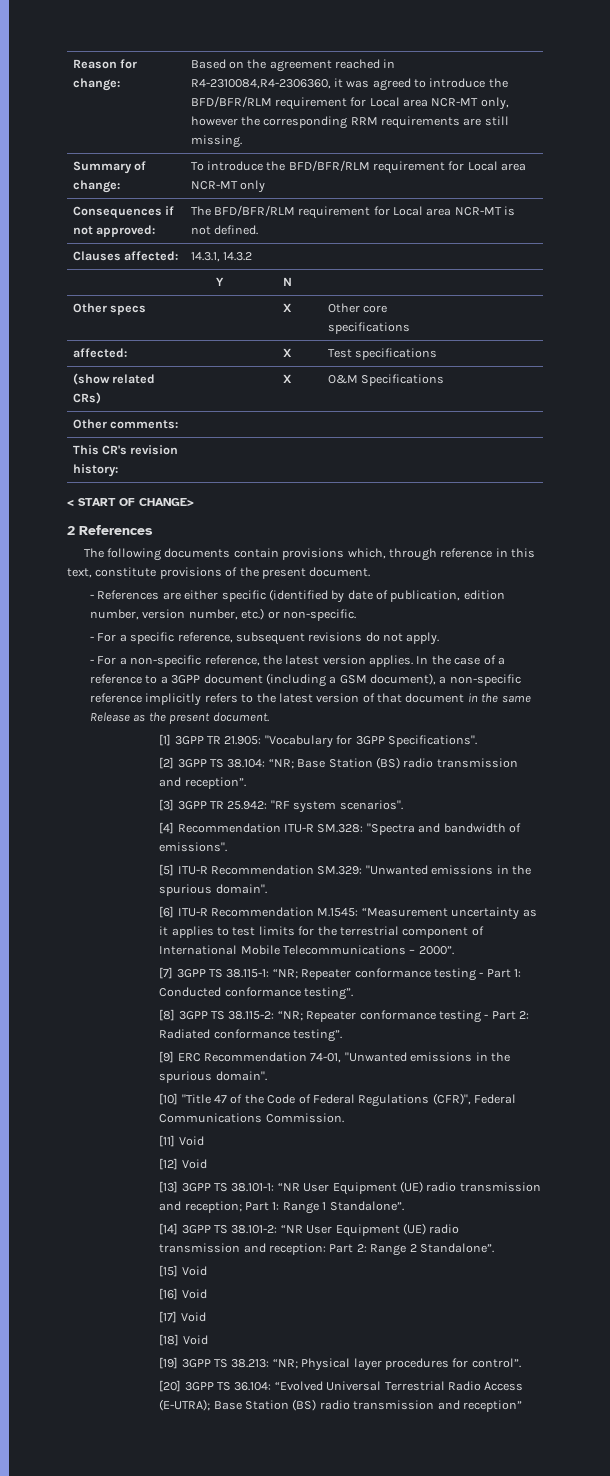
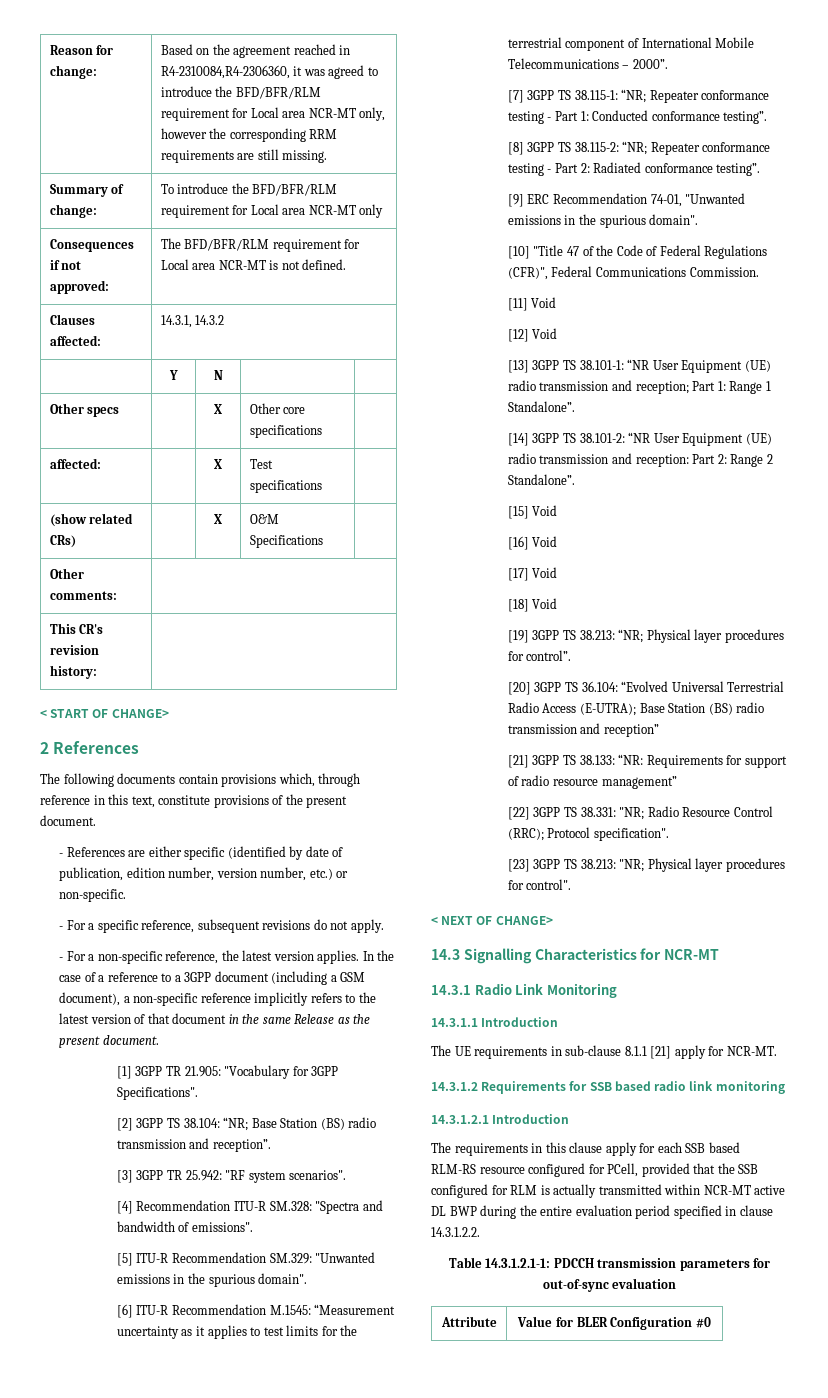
+ [21] 3GPP TS 38.133: “NR: Requirements for support of radio resource management”
+ [22] 3GPP TS 38.331: "NR; Radio Resource Control (RRC); Protocol specification".
+ [23] 3GPP TS 38.213: "NR; Physical layer procedures for control".
+ < NEXT OF CHANGE>
+ 14.3 Signalling Characteristics for NCR-MT
+ 14.3.1 Radio Link Monitoring
+ 14.3.1.1 Introduction
+ The UE requirements in sub-clause 8.1.1 [21] apply for NCR-MT.
+ 14.3.1.2 Requirements for SSB based radio link monitoring
+ 14.3.1.2.1 Introduction
+ The requirements in this clause apply for each SSB based RLM-RS resource configured for PCell, provided that the SSB configured for RLM is actually transmitted within NCR-MT active DL BWP during the entire evaluation period specified in clause 14.3.1.2.2.
+ Table 14.3.1.2.1-1: PDCCH transmission parameters for out-of-sync evaluation
+ Attribute | Value for BLER Configuration #0

